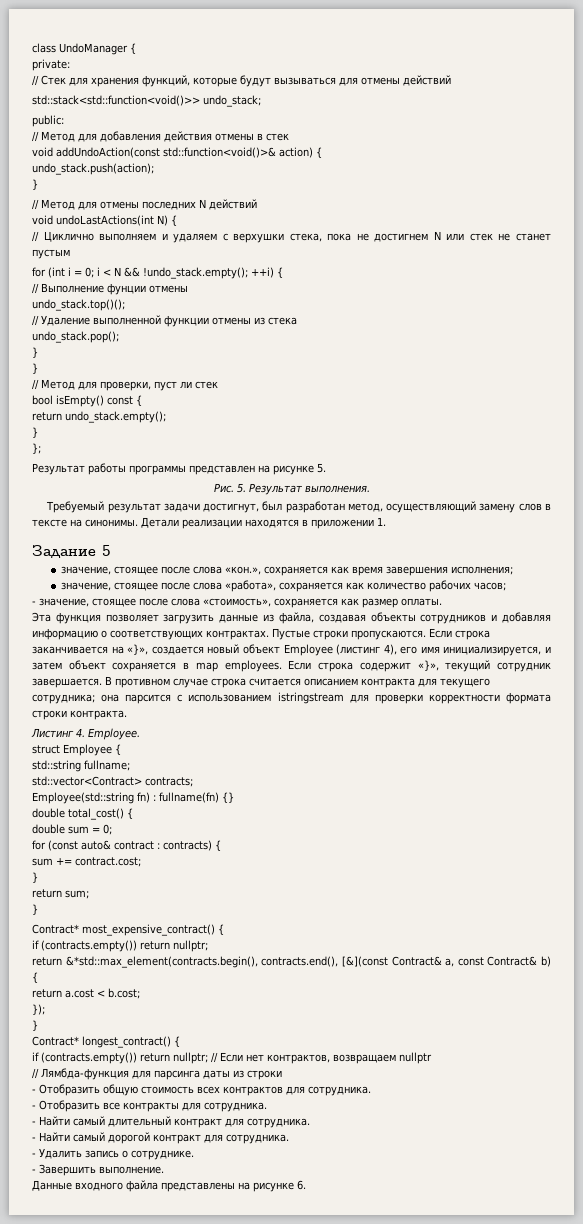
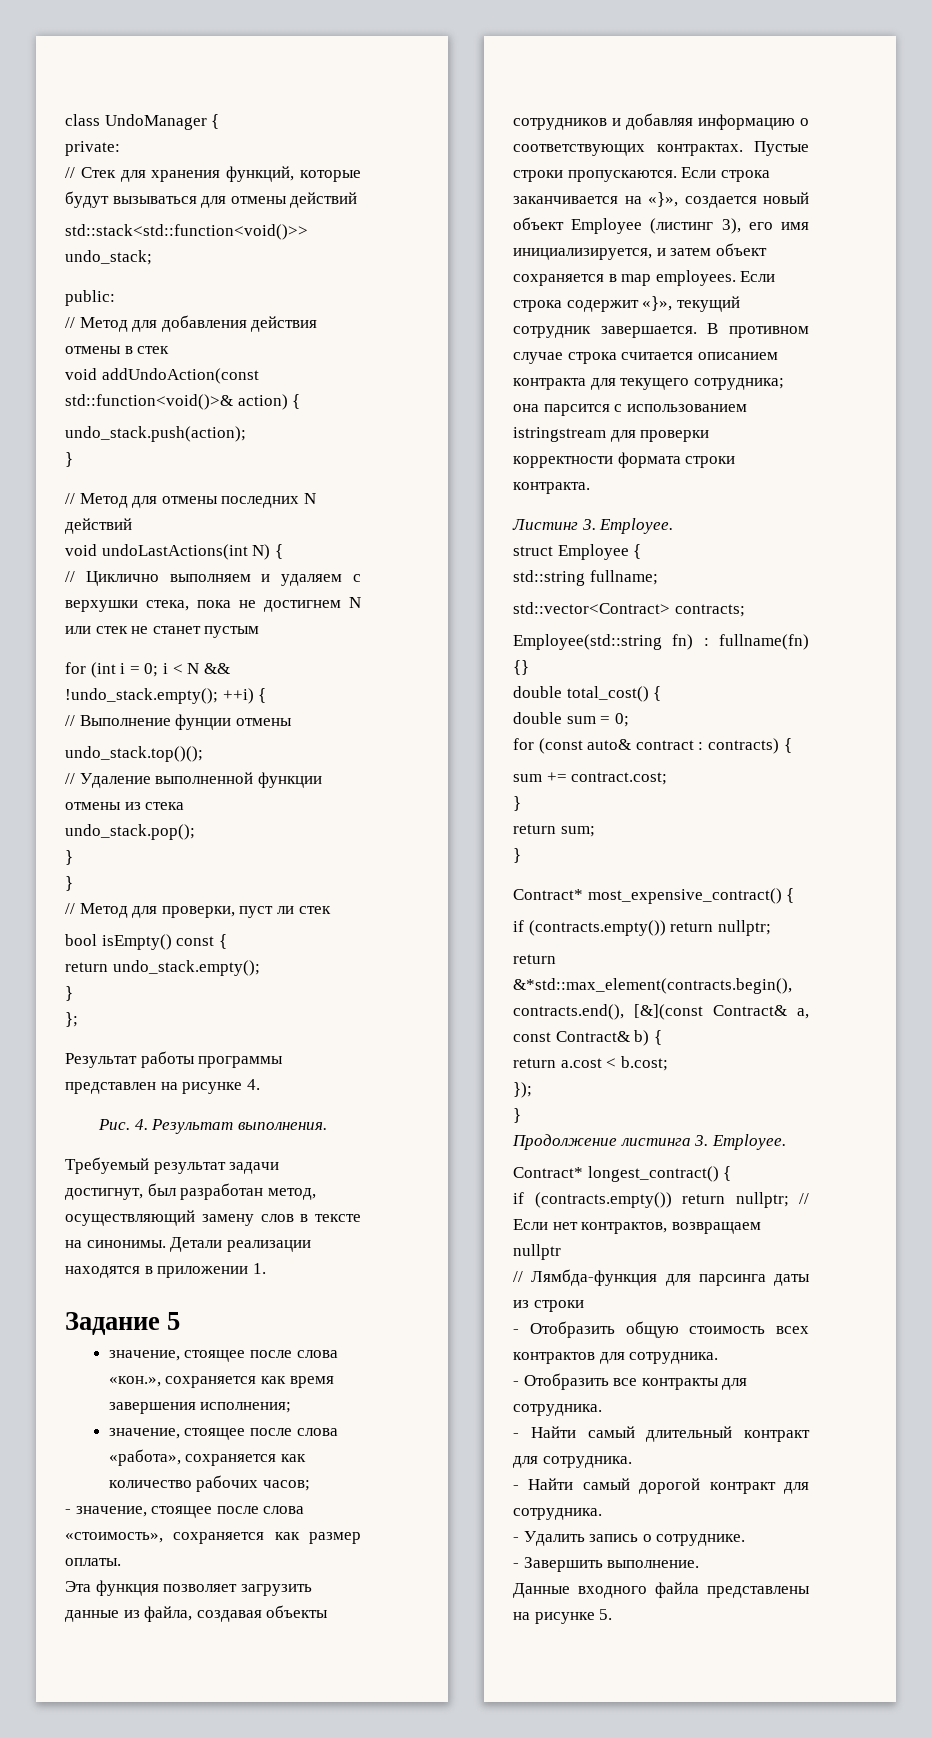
- Результат работы программы представлен на рисунке 5.
+ Результат работы программы представлен на рисунке 4.
- Рис. 5. Результат выполнения.
+ Рис. 4. Результат выполнения.
- Если строка заканчивается на «}», создается новый объект Employee (листинг 4), его имя инициализируется, и затем объект сохраняется в map employees.
+ Если строка заканчивается на «}», создается новый объект Employee (листинг 3), его имя инициализируется, и затем объект сохраняется в map employees.
- Листинг 4. Employee.
+ Листинг 3. Employee.
+ Продолжение листинга 3. Employee.
- Данные входного файла представлены на рисунке 6.
+ Данные входного файла представлены на рисунке 5.

